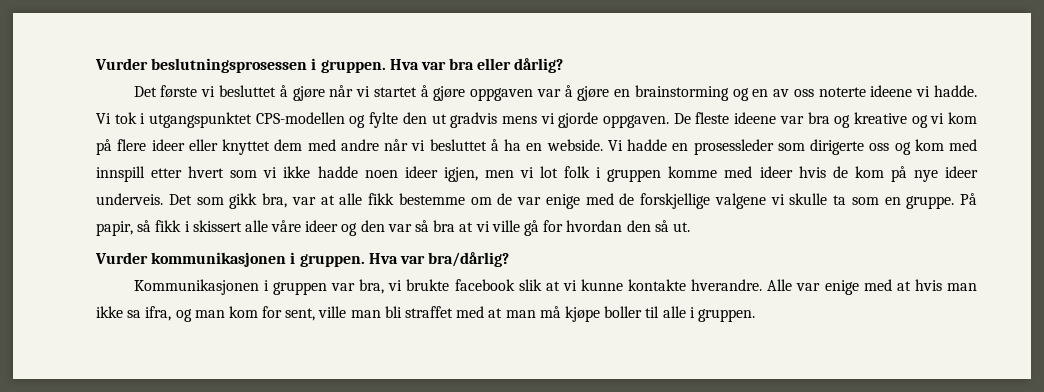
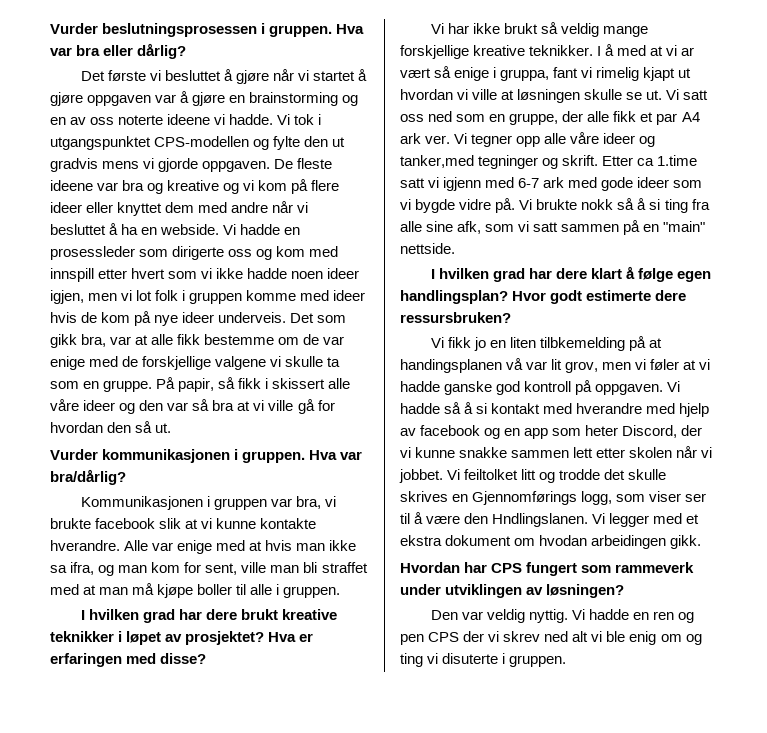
+ I hvilken grad har dere brukt kreative teknikker i løpet av prosjektet? Hva er erfaringen med disse?
+ Vi har ikke brukt så veldig mange forskjellige kreative teknikker. I å med at vi ar vært så enige i gruppa, fant vi rimelig kjapt ut hvordan vi ville at løsningen skulle se ut. Vi satt oss ned som en gruppe, der alle fikk et par A4 ark ver. Vi tegner opp alle våre ideer og tanker,med tegninger og skrift. Etter ca 1.time satt vi igjenn med 6-7 ark med gode ideer som vi bygde vidre på. Vi brukte nokk så å si ting fra alle sine afk, som vi satt sammen på en "main" nettside.
+ I hvilken grad har dere klart å følge egen handlingsplan? Hvor godt estimerte dere ressursbruken?
+ Vi fikk jo en liten tilbkemelding på at handingsplanen vå var lit grov, men vi føler at vi hadde ganske god kontroll på oppgaven. Vi hadde så å si kontakt med hverandre med hjelp av facebook og en app som heter Discord, der vi kunne snakke sammen lett etter skolen når vi jobbet. Vi feiltolket litt og trodde det skulle skrives en Gjennomførings logg, som viser ser til å være den Hndlingslanen. Vi legger med et ekstra dokument om hvodan arbeidingen gikk.
+ Hvordan har CPS fungert som rammeverk under utviklingen av løsningen?
+ Den var veldig nyttig. Vi hadde en ren og pen CPS der vi skrev ned alt vi ble enig om og ting vi disuterte i gruppen.

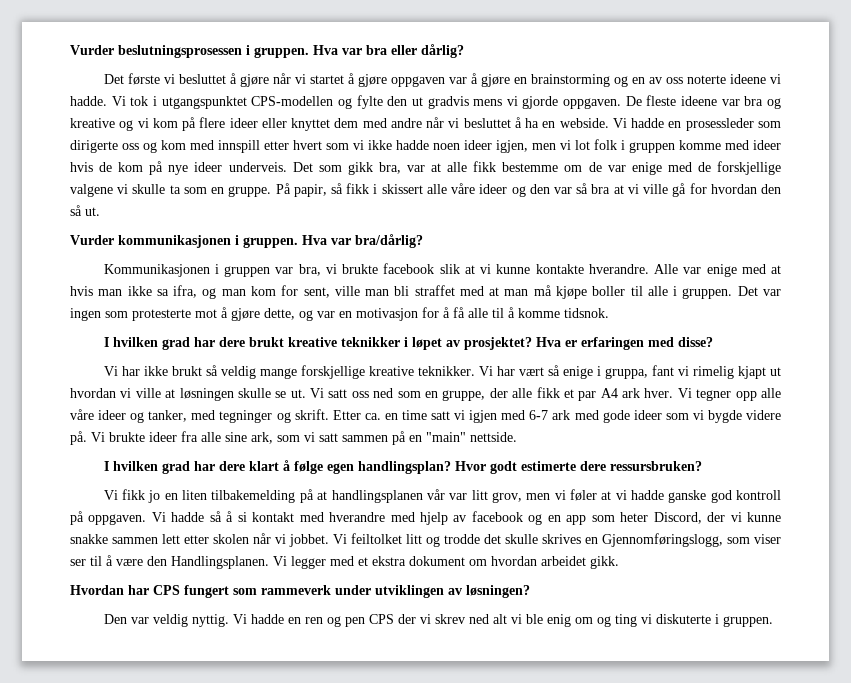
+ Det var ingen som protesterte mot å gjøre dette, og var en motivasjon for å få alle til å komme tidsnok.
- I å med at vi ar vært så enige i gruppa, fant vi rimelig kjapt ut hvordan vi ville at løsningen skulle se ut.
+ Vi har vært så enige i gruppa, fant vi rimelig kjapt ut hvordan vi ville at løsningen skulle se ut.
- Vi satt oss ned som en gruppe, der alle fikk et par A4 ark ver.
+ Vi satt oss ned som en gruppe, der alle fikk et par A4 ark hver.
- Vi tegner opp alle våre ideer og tanker,med tegninger og skrift.
+ Vi tegner opp alle våre ideer og tanker, med tegninger og skrift.
- Etter ca 1.time satt vi igjenn med 6-7 ark med gode ideer som vi bygde vidre på.
+ Etter ca. en time satt vi igjen med 6-7 ark med gode ideer som vi bygde videre på.
- Vi brukte nokk så å si ting fra alle sine afk, som vi satt sammen på en "main" nettside.
+ Vi brukte ideer fra alle sine ark, som vi satt sammen på en "main" nettside.
- Vi fikk jo en liten tilbkemelding på at handingsplanen vå var lit grov, men vi føler at vi hadde ganske god kontroll på oppgaven.
+ Vi fikk jo en liten tilbakemelding på at handlingsplanen vår var litt grov, men vi føler at vi hadde ganske god kontroll på oppgaven.
- Vi feiltolket litt og trodde det skulle skrives en Gjennomførings logg, som viser ser til å være den Hndlingslanen.
+ Vi feiltolket litt og trodde det skulle skrives en Gjennomføringslogg, som viser ser til å være den Handlingsplanen.
- Vi legger med et ekstra dokument om hvodan arbeidingen gikk.
+ Vi legger med et ekstra dokument om hvordan arbeidet gikk.
- Vi hadde en ren og pen CPS der vi skrev ned alt vi ble enig om og ting vi disuterte i gruppen.
+ Vi hadde en ren og pen CPS der vi skrev ned alt vi ble enig om og ting vi diskuterte i gruppen.

